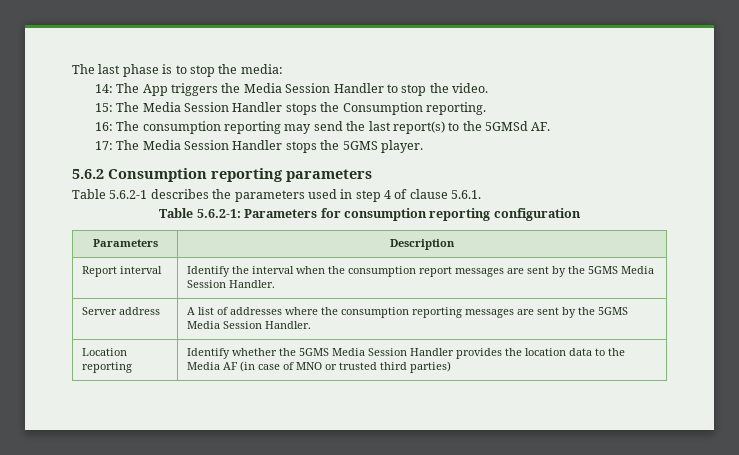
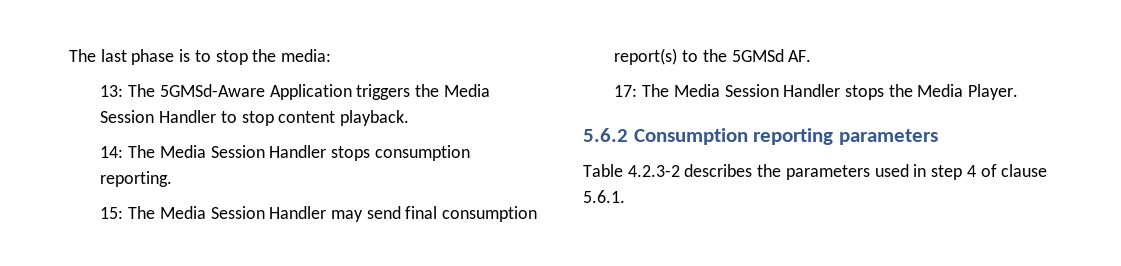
- 14: The App triggers the Media Session Handler to stop the video.
+ 13: The 5GMSd-Aware Application triggers the Media Session Handler to stop content playback.
+ 14: The Media Session Handler stops consumption reporting.
- 15: The Media Session Handler stops the Consumption reporting.
- 16: The consumption reporting may send the last report(s) to the 5GMSd AF.
+ 15: The Media Session Handler may send final consumption report(s) to the 5GMSd AF.
- 17: The Media Session Handler stops the 5GMS player.
+ 17: The Media Session Handler stops the Media Player.
- Table 5.6.2-1 describes the parameters used in step 4 of clause 5.6.1.
+ Table 4.2.3-2 describes the parameters used in step 4 of clause 5.6.1.
- Table 5.6.2-1: Parameters for consumption reporting configuration
- Parameters | Description
- Report interval | Identify the interval when the consumption report messages are sent by the 5GMS Media Session Handler.
- Server address | A list of addresses where the consumption reporting messages are sent by the 5GMS Media Session Handler.
- Location reporting | Identify whether the 5GMS Media Session Handler provides the location data to the Media AF (in case of MNO or trusted third parties)

